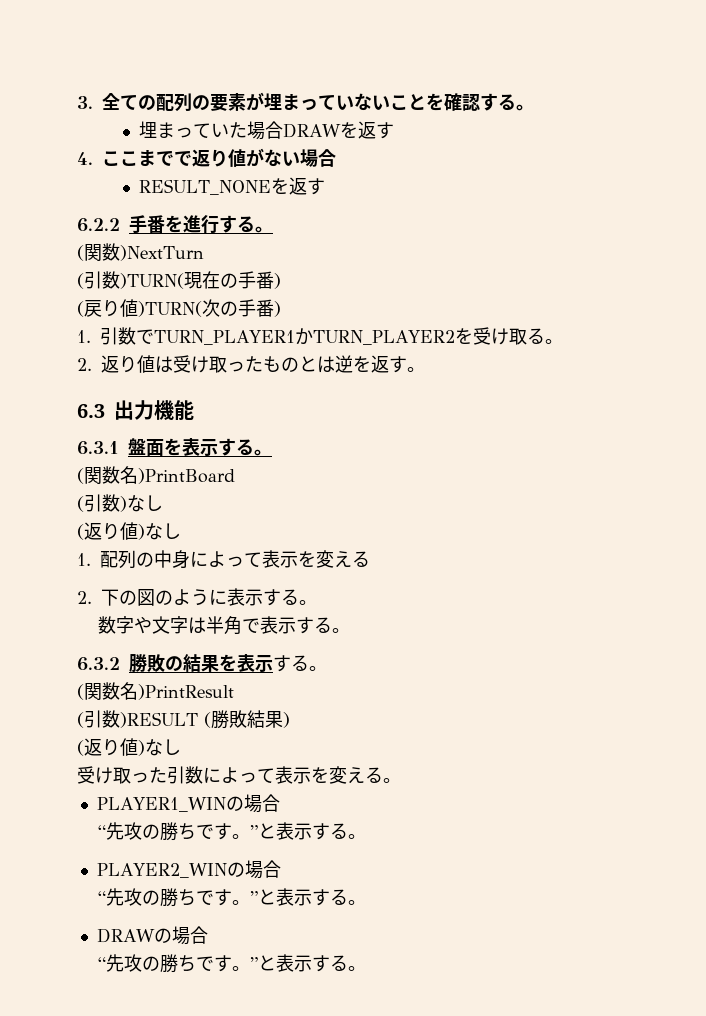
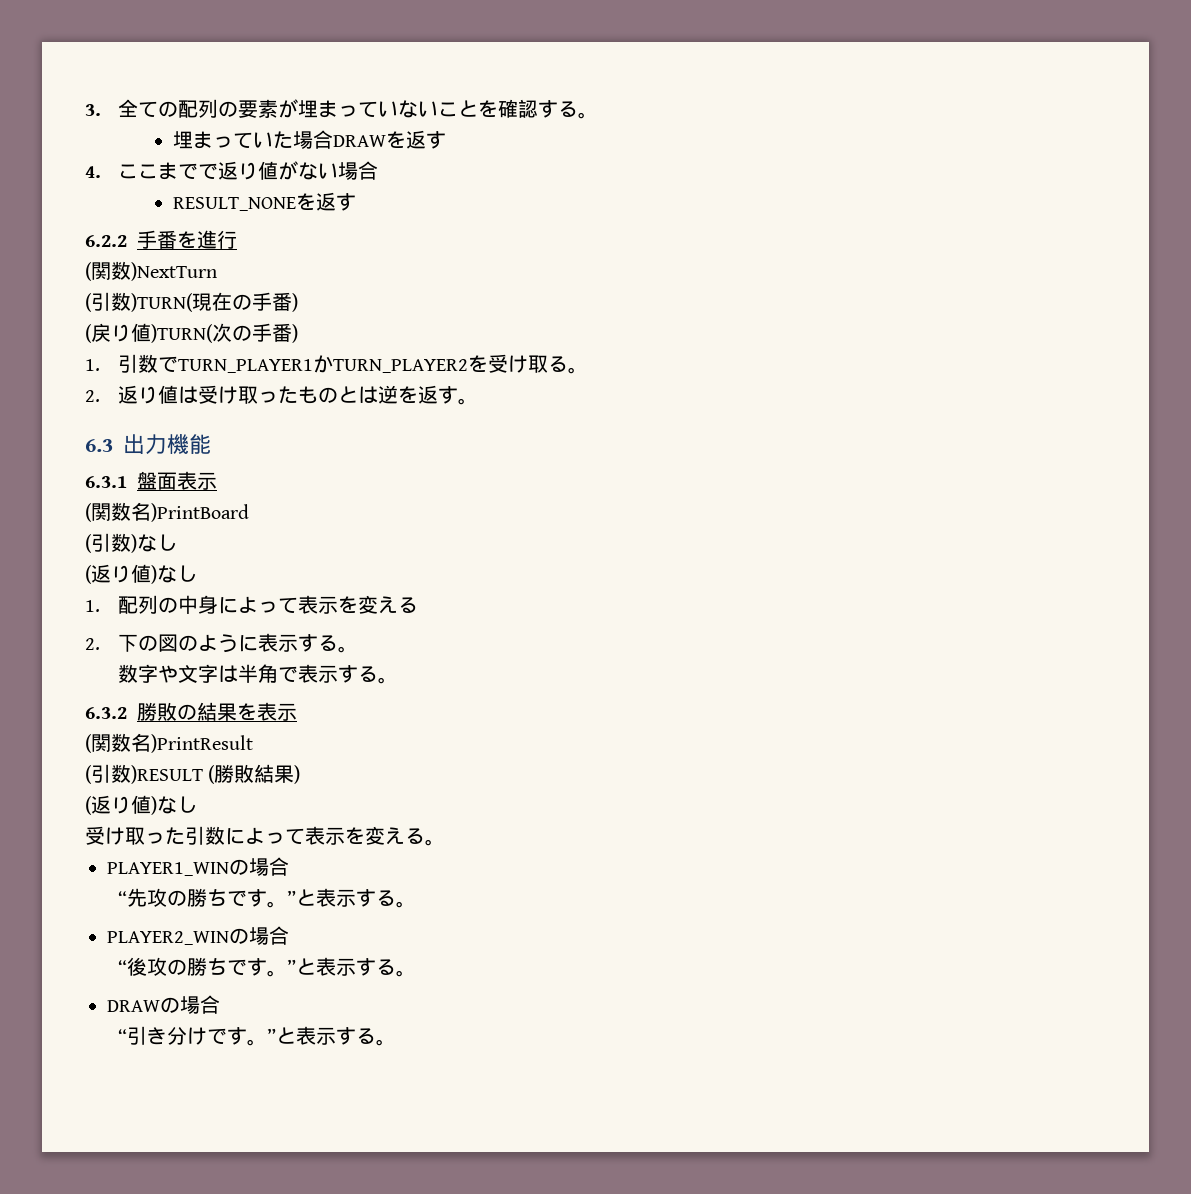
- 6.2.2手番を進行する。
+ 6.2.2手番を進行
- 6.3.1盤面を表示する。
+ 6.3.1盤面表示
- 6.3.2勝敗の結果を表示する。
+ 6.3.2勝敗の結果を表示
  PLAYER2_WINの場合
- “先攻の勝ちです。”と表示する。
+ “後攻の勝ちです。”と表示する。
  DRAWの場合
- “先攻の勝ちです。”と表示する。
+ “引き分けです。”と表示する。

